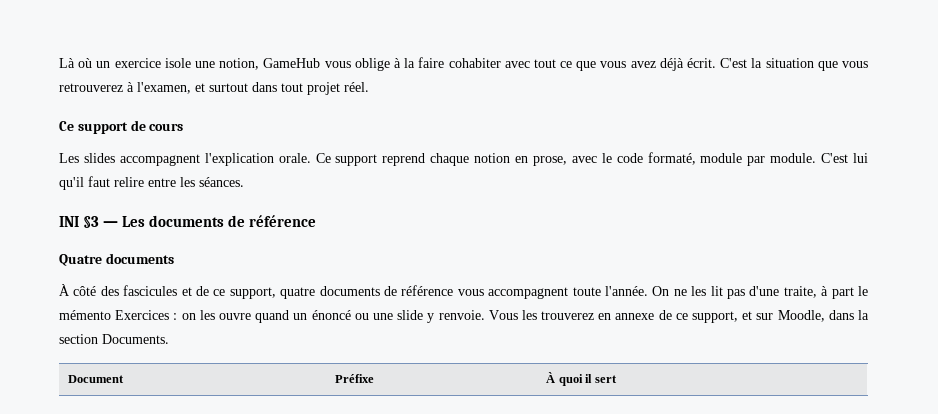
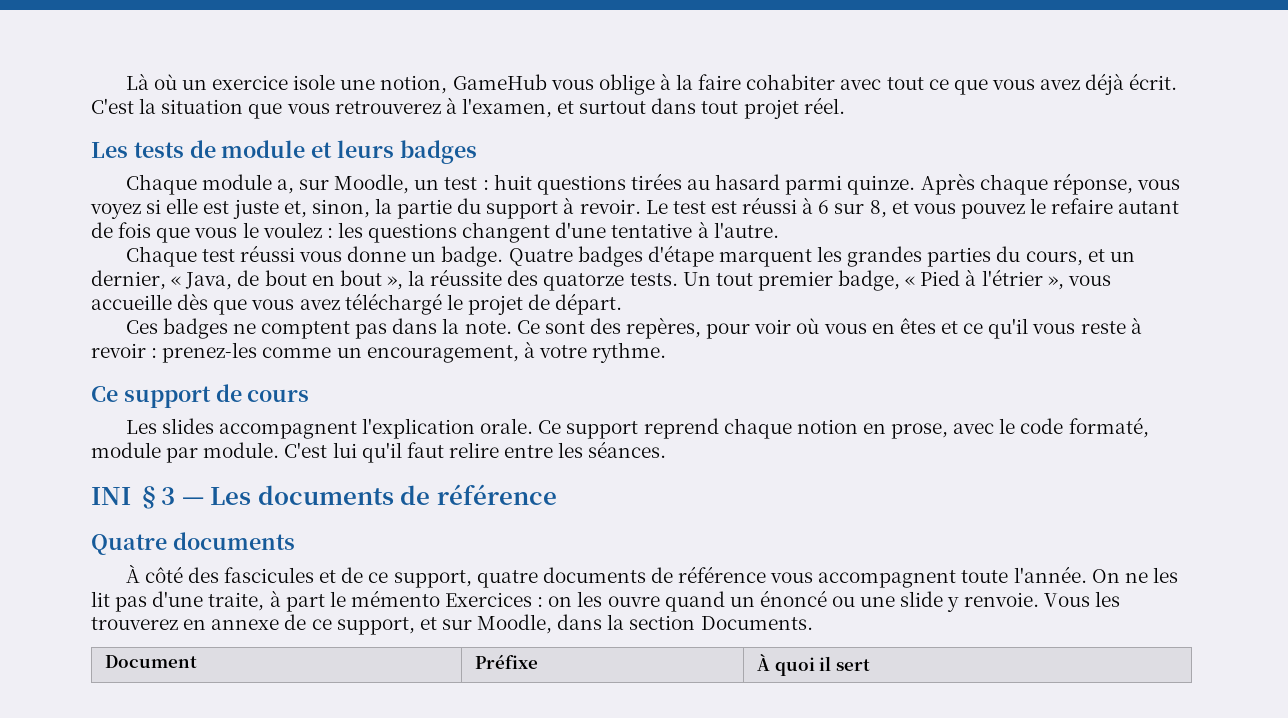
+ Les tests de module et leurs badges
+ Chaque module a, sur Moodle, un test : huit questions tirées au hasard parmi quinze. Après chaque réponse, vous voyez si elle est juste et, sinon, la partie du support à revoir. Le test est réussi à 6 sur 8, et vous pouvez le refaire autant de fois que vous le voulez : les questions changent d'une tentative à l'autre.
+ Chaque test réussi vous donne un badge. Quatre badges d'étape marquent les grandes parties du cours, et un dernier, « Java, de bout en bout », la réussite des quatorze tests. Un tout premier badge, « Pied à l'étrier », vous accueille dès que vous avez téléchargé le projet de départ.
+ Ces badges ne comptent pas dans la note. Ce sont des repères, pour voir où vous en êtes et ce qu'il vous reste à revoir : prenez-les comme un encouragement, à votre rythme.

